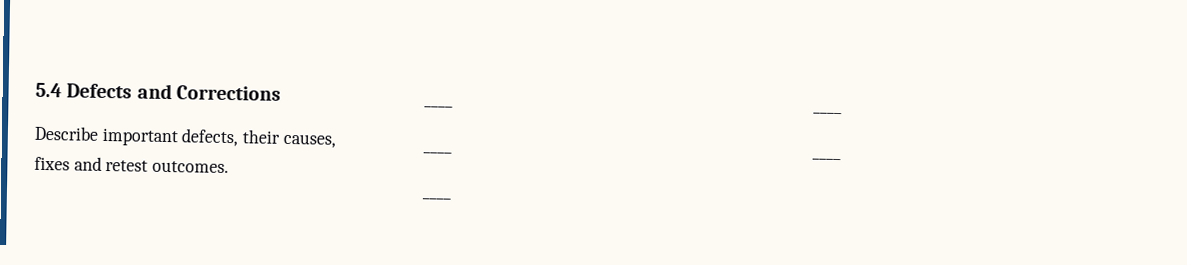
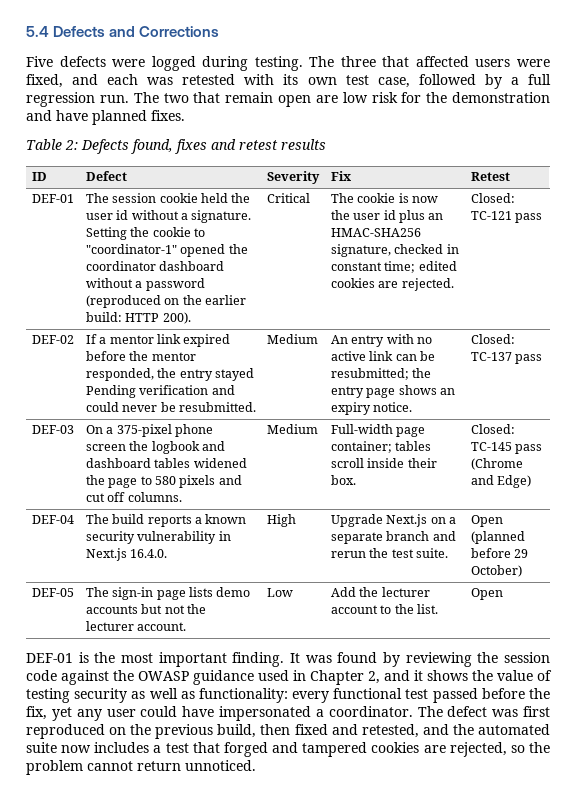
- Describe important defects, their causes, fixes and retest outcomes.
- ____
- ____
- ____
- ____
- ____
+ Five defects were logged during testing. The three that affected users were fixed, and each was retested with its own test case, followed by a full regression run. The two that remain open are low risk for the demonstration and have planned fixes.
+ Table 2: Defects found, fixes and retest results
+ ID | Defect | Severity | Fix | Retest
+ DEF-01 | The session cookie held the user id without a signature. Setting the cookie to "coordinator-1" opened the coordinator dashboard without a password (reproduced on the earlier build: HTTP 200). | Critical | The cookie is now the user id plus an HMAC-SHA256 signature, checked in constant time; edited cookies are rejected. | Closed: TC-121 pass
+ DEF-02 | If a mentor link expired before the mentor responded, the entry stayed Pending verification and could never be resubmitted. | Medium | An entry with no active link can be resubmitted; the entry page shows an expiry notice. | Closed: TC-137 pass
+ DEF-03 | On a 375-pixel phone screen the logbook and dashboard tables widened the page to 580 pixels and cut off columns. | Medium | Full-width page container; tables scroll inside their box. | Closed: TC-145 pass (Chrome and Edge)
+ DEF-04 | The build reports a known security vulnerability in Next.js 16.4.0. | High | Upgrade Next.js on a separate branch and rerun the test suite. | Open (planned before 29 October)
+ DEF-05 | The sign-in page lists demo accounts but not the lecturer account. | Low | Add the lecturer account to the list. | Open
+ DEF-01 is the most important finding. It was found by reviewing the session code against the OWASP guidance used in Chapter 2, and it shows the value of testing security as well as functionality: every functional test passed before the fix, yet any user could have impersonated a coordinator. The defect was first reproduced on the previous build, then fixed and retested, and the automated suite now includes a test that forged and tampered cookies are rejected, so the problem cannot return unnoticed.

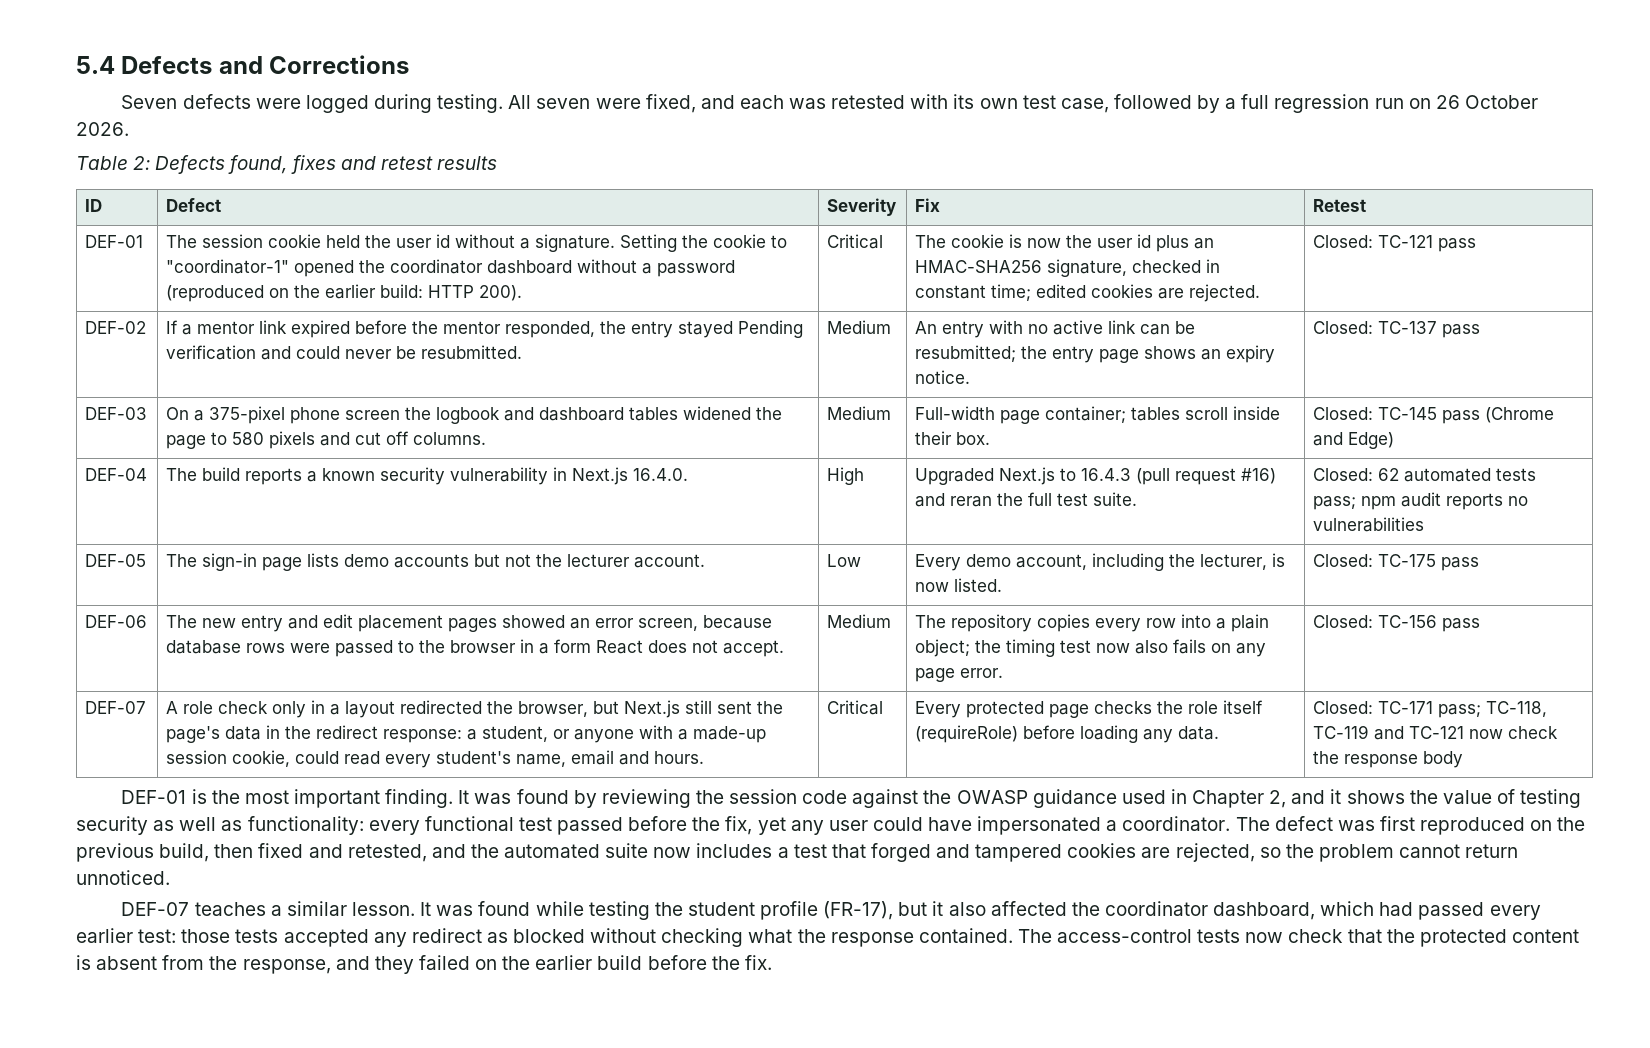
- Five defects were logged during testing.
+ Seven defects were logged during testing.
- The three that affected users were fixed, and each was retested with its own test case, followed by a full regression run. The two that remain open are low risk for the demonstration and have planned fixes.
+ All seven were fixed, and each was retested with its own test case, followed by a full regression run on 26 October 2026.
- DEF-04 | The build reports a known security vulnerability in Next.js 16.4.0. | High | Upgrade Next.js on a separate branch and rerun the test suite. | Open (planned before 29 October)
+ DEF-04 | The build reports a known security vulnerability in Next.js 16.4.0. | High | Upgraded Next.js to 16.4.3 (pull request #16) and reran the full test suite. | Closed: 62 automated tests pass; npm audit reports no vulnerabilities
- DEF-05 | The sign-in page lists demo accounts but not the lecturer account. | Low | Add the lecturer account to the list. | Open
+ DEF-05 | The sign-in page lists demo accounts but not the lecturer account. | Low | Every demo account, including the lecturer, is now listed. | Closed: TC-175 pass
+ DEF-06 | The new entry and edit placement pages showed an error screen, because database rows were passed to the browser in a form React does not accept. | Medium | The repository copies every row into a plain object; the timing test now also fails on any page error. | Closed: TC-156 pass
+ DEF-07 | A role check only in a layout redirected the browser, but Next.js still sent the page's data in the redirect response: a student, or anyone with a made-up session cookie, could read every student's name, email and hours. | Critical | Every protected page checks the role itself (requireRole) before loading any data. | Closed: TC-171 pass; TC-118, TC-119 and TC-121 now check the response body
+ DEF-07 teaches a similar lesson. It was found while testing the student profile (FR-17), but it also affected the coordinator dashboard, which had passed every earlier test: those tests accepted any redirect as blocked without checking what the response contained. The access-control tests now check that the protected content is absent from the response, and they failed on the earlier build before the fix.

